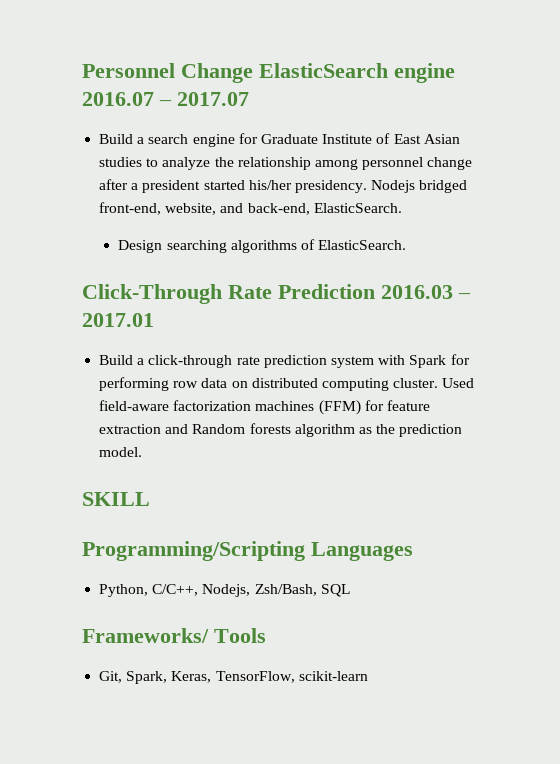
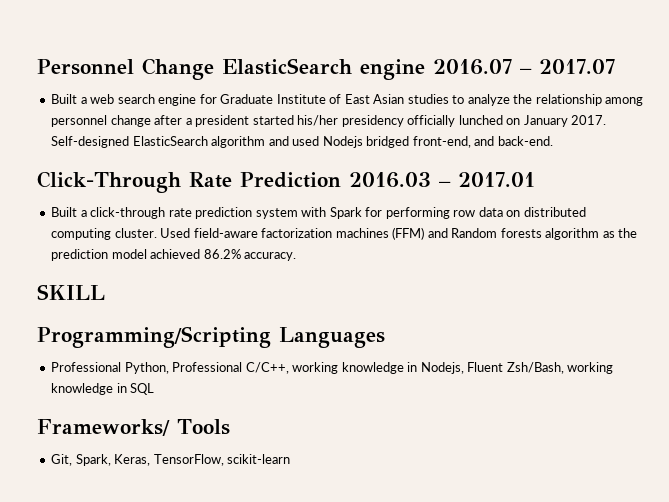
- Build a search engine for Graduate Institute of East Asian studies to analyze the relationship among personnel change after a president started his/her presidency. Nodejs bridged front-end, website, and back-end, ElasticSearch.
- Design searching algorithms of ElasticSearch.
+ Built a web search engine for Graduate Institute of East Asian studies to analyze the relationship among personnel change after a president started his/her presidency officially lunched on January 2017. Self-designed ElasticSearch algorithm and used Nodejs bridged front-end, and back-end.
- Build a click-through rate prediction system with Spark for performing row data on distributed computing cluster.
+ Built a click-through rate prediction system with Spark for performing row data on distributed computing cluster.
- Used field-aware factorization machines (FFM) for feature extraction and Random forests algorithm as the prediction model.
+ Used field-aware factorization machines (FFM) and Random forests algorithm as the prediction model achieved 86.2% accuracy.
- Python, C/C++, Nodejs, Zsh/Bash, SQL
+ Professional Python, Professional C/C++, working knowledge in Nodejs, Fluent Zsh/Bash, working knowledge in SQL

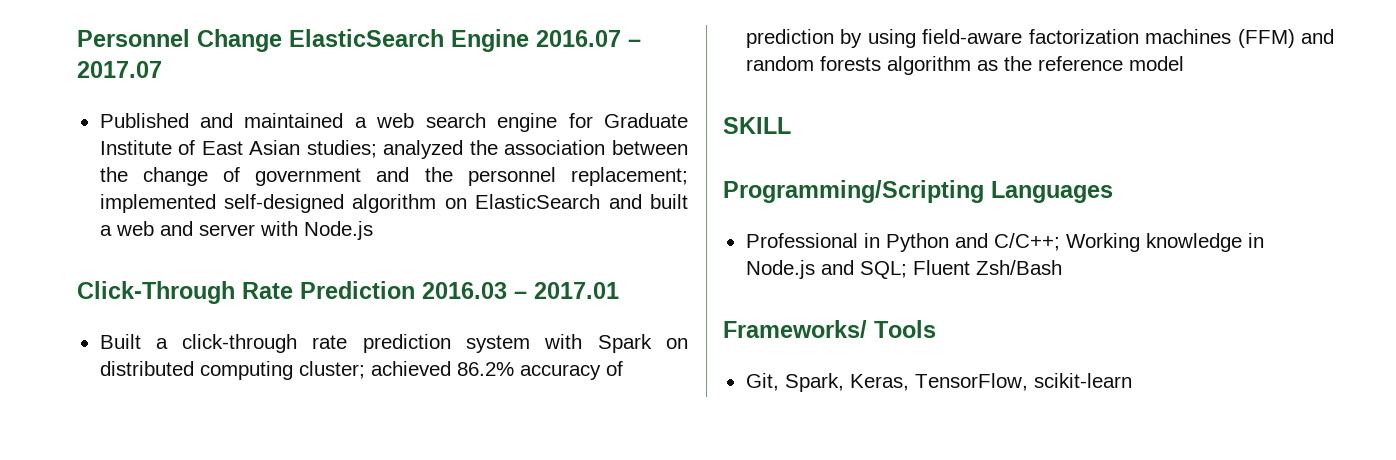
- Personnel Change ElasticSearch engine 2016.07 – 2017.07
+ Personnel Change ElasticSearch Engine 2016.07 – 2017.07
- Built a web search engine for Graduate Institute of East Asian studies to analyze the relationship among personnel change after a president started his/her presidency officially lunched on January 2017. Self-designed ElasticSearch algorithm and used Nodejs bridged front-end, and back-end.
+ Published and maintained a web search engine for Graduate Institute of East Asian studies; analyzed the association between the change of government and the personnel replacement; implemented self-designed algorithm on ElasticSearch and built a web and server with Node.js
- Built a click-through rate prediction system with Spark for performing row data on distributed computing cluster. Used field-aware factorization machines (FFM) and Random forests algorithm as the prediction model achieved 86.2% accuracy.
+ Built a click-through rate prediction system with Spark on distributed computing cluster; achieved 86.2% accuracy of prediction by using field-aware factorization machines (FFM) and random forests algorithm as the reference model
- Professional Python, Professional C/C++, working knowledge in Nodejs, Fluent Zsh/Bash, working knowledge in SQL
+ Professional in Python and C/C++; Working knowledge in Node.js and SQL; Fluent Zsh/Bash

